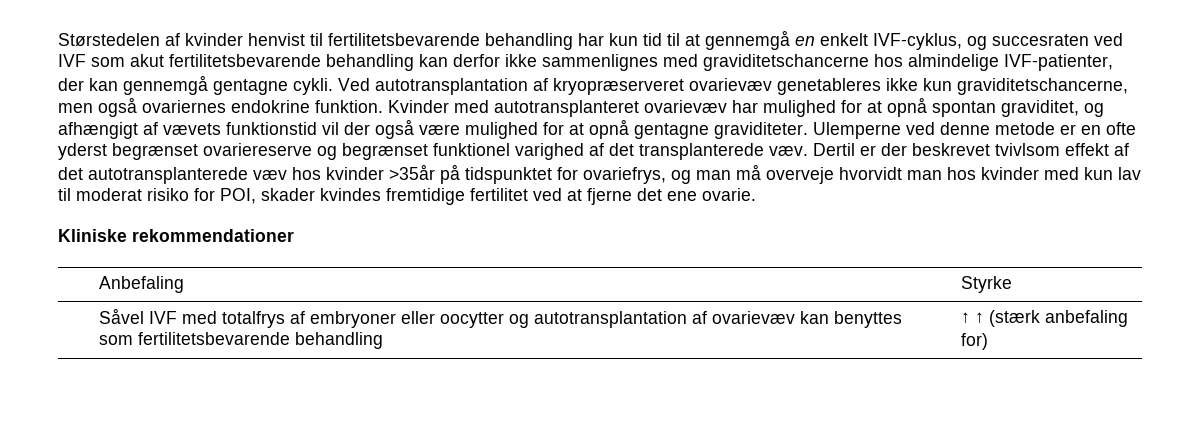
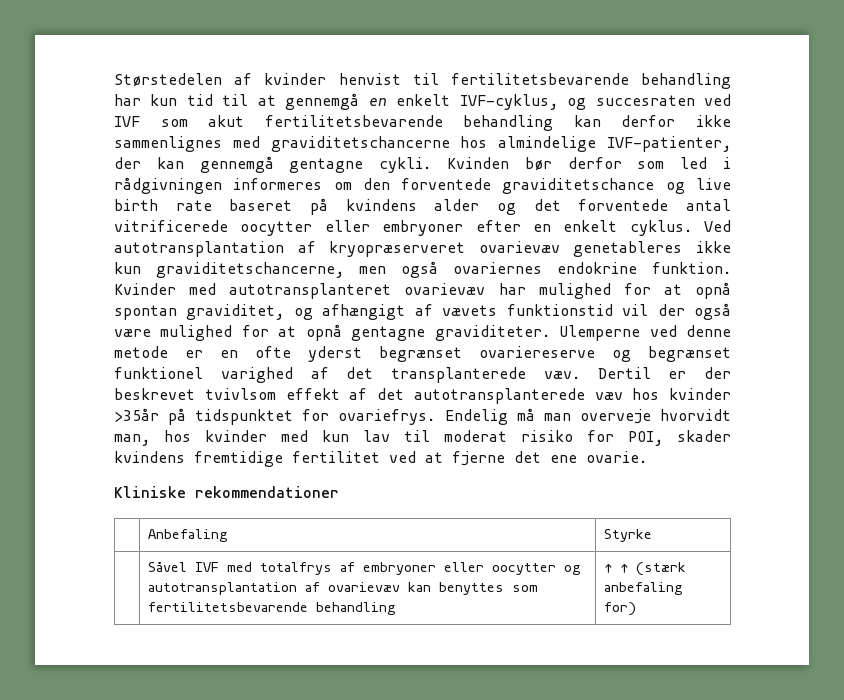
+ Kvinden bør derfor som led i rådgivningen informeres om den forventede graviditetschance og live birth rate baseret på kvindens alder og det forventede antal vitrificerede oocytter eller embryoner efter en enkelt cyklus.
- Dertil er der beskrevet tvivlsom effekt af det autotransplanterede væv hos kvinder >35år på tidspunktet for ovariefrys, og man må overveje hvorvidt man hos kvinder med kun lav til moderat risiko for POI, skader kvindes fremtidige fertilitet ved at fjerne det ene ovarie.
+ Dertil er der beskrevet tvivlsom effekt af det autotransplanterede væv hos kvinder >35år på tidspunktet for ovariefrys. Endelig må man overveje hvorvidt man, hos kvinder med kun lav til moderat risiko for POI, skader kvindens fremtidige fertilitet ved at fjerne det ene ovarie.

